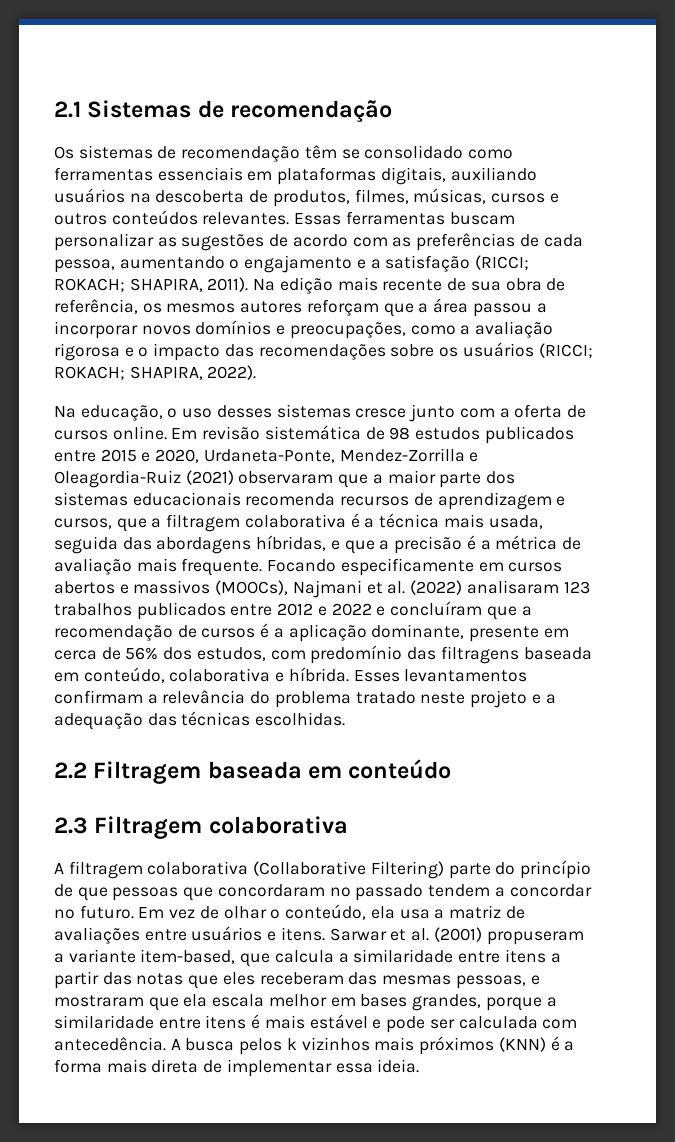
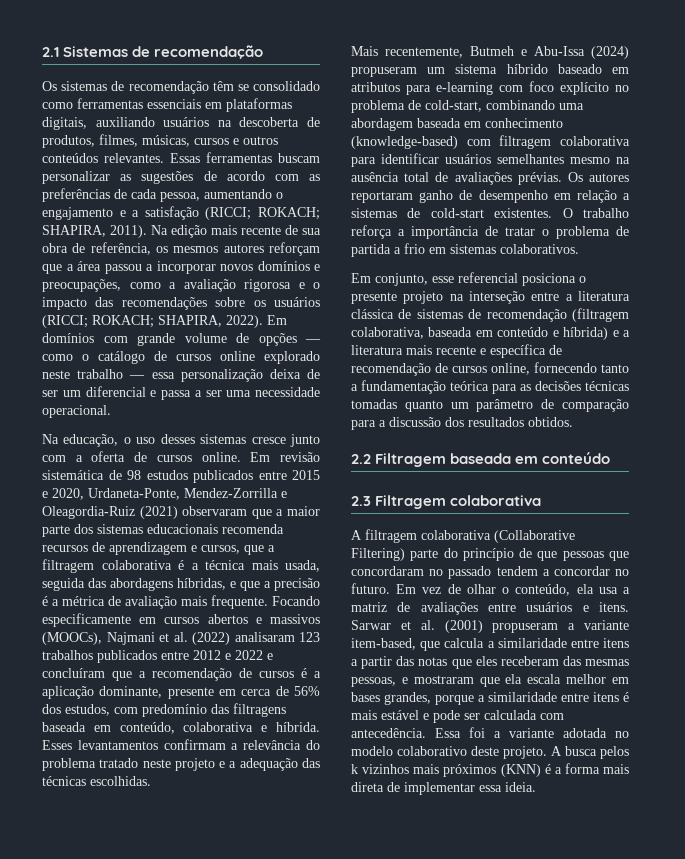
+ Em domínios com grande volume de opções — como o catálogo de cursos online explorado neste trabalho — essa personalização deixa de ser um diferencial e passa a ser uma necessidade operacional.
+ Mais recentemente, Butmeh e Abu-Issa (2024) propuseram um sistema híbrido baseado em atributos para e-learning com foco explícito no problema de cold-start, combinando uma abordagem baseada em conhecimento (knowledge-based) com filtragem colaborativa para identificar usuários semelhantes mesmo na ausência total de avaliações prévias. Os autores reportaram ganho de desempenho em relação a sistemas de cold-start existentes. O trabalho reforça a importância de tratar o problema de partida a frio em sistemas colaborativos.
+ Em conjunto, esse referencial posiciona o presente projeto na interseção entre a literatura clássica de sistemas de recomendação (filtragem colaborativa, baseada em conteúdo e híbrida) e a literatura mais recente e específica de recomendação de cursos online, fornecendo tanto a fundamentação teórica para as decisões técnicas tomadas quanto um parâmetro de comparação para a discussão dos resultados obtidos.
+ Essa foi a variante adotada no modelo colaborativo deste projeto.

